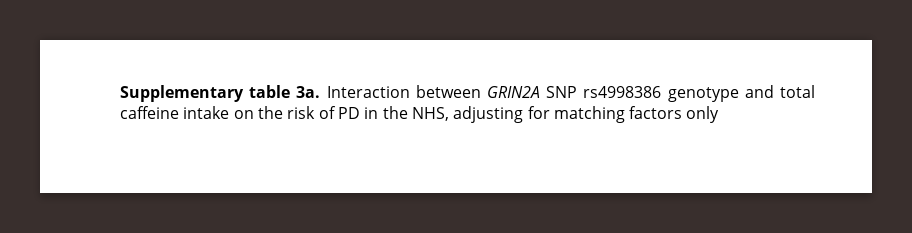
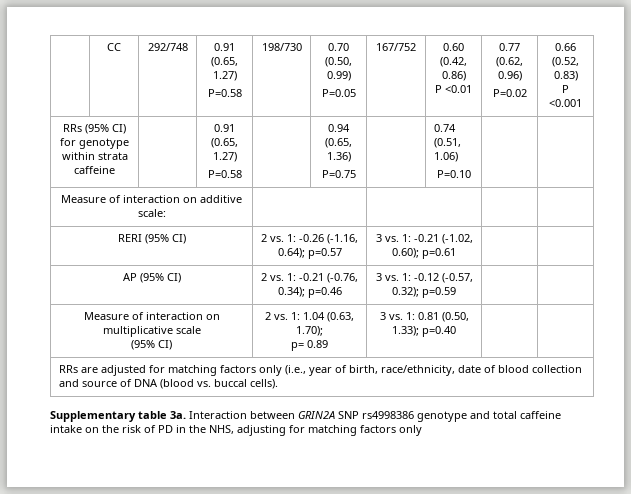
+ | CC | 292/748 | 0.91 (0.65, 1.27)
+ P=0.58 | 198/730 | 0.70 (0.50, 0.99)
+ P=0.05 | 167/752 | 0.60 (0.42, 0.86)
+ P <0.01 | 0.77 (0.62, 0.96)
+ P=0.02 | 0.66 (0.52, 0.83)
+ P <0.001
+ RRs (95% CI) for genotype within strata caffeine | | 0.91 (0.65, 1.27)
+ P=0.58 | | 0.94 (0.65, 1.36)
+ P=0.75 | | 0.74 (0.51, 1.06)
+ P=0.10 | |
+ Measure of interaction on additive scale: | | | |
+ RERI (95% CI) | 2 vs. 1: -0.26 (-1.16, 0.64); p=0.57 | 3 vs. 1: -0.21 (-1.02, 0.60); p=0.61 | |
+ AP (95% CI) | 2 vs. 1: -0.21 (-0.76, 0.34); p=0.46 | 3 vs. 1: -0.12 (-0.57, 0.32); p=0.59 | |
+ Measure of interaction on multiplicative scale
+ (95% CI) | 2 vs. 1: 1.04 (0.63, 1.70);
+ p= 0.89 | 3 vs. 1: 0.81 (0.50, 1.33); p=0.40 | |
+ RRs are adjusted for matching factors only (i.e., year of birth, race/ethnicity, date of blood collection and source of DNA (blood vs. buccal cells).

